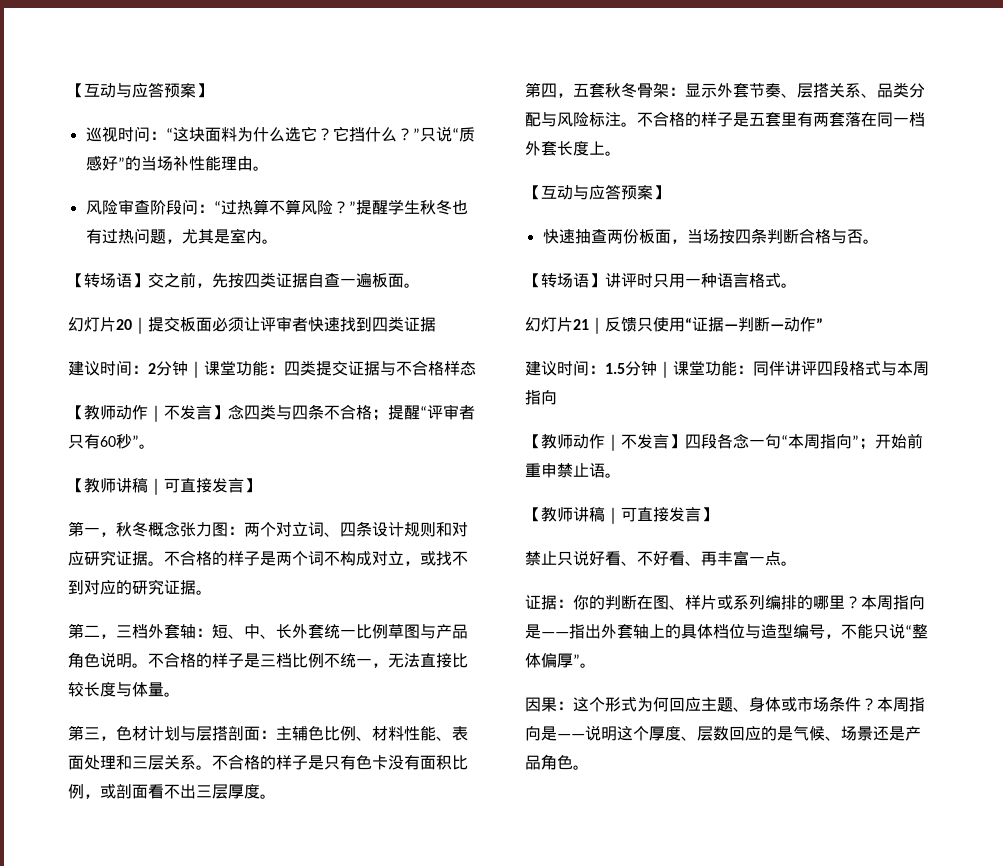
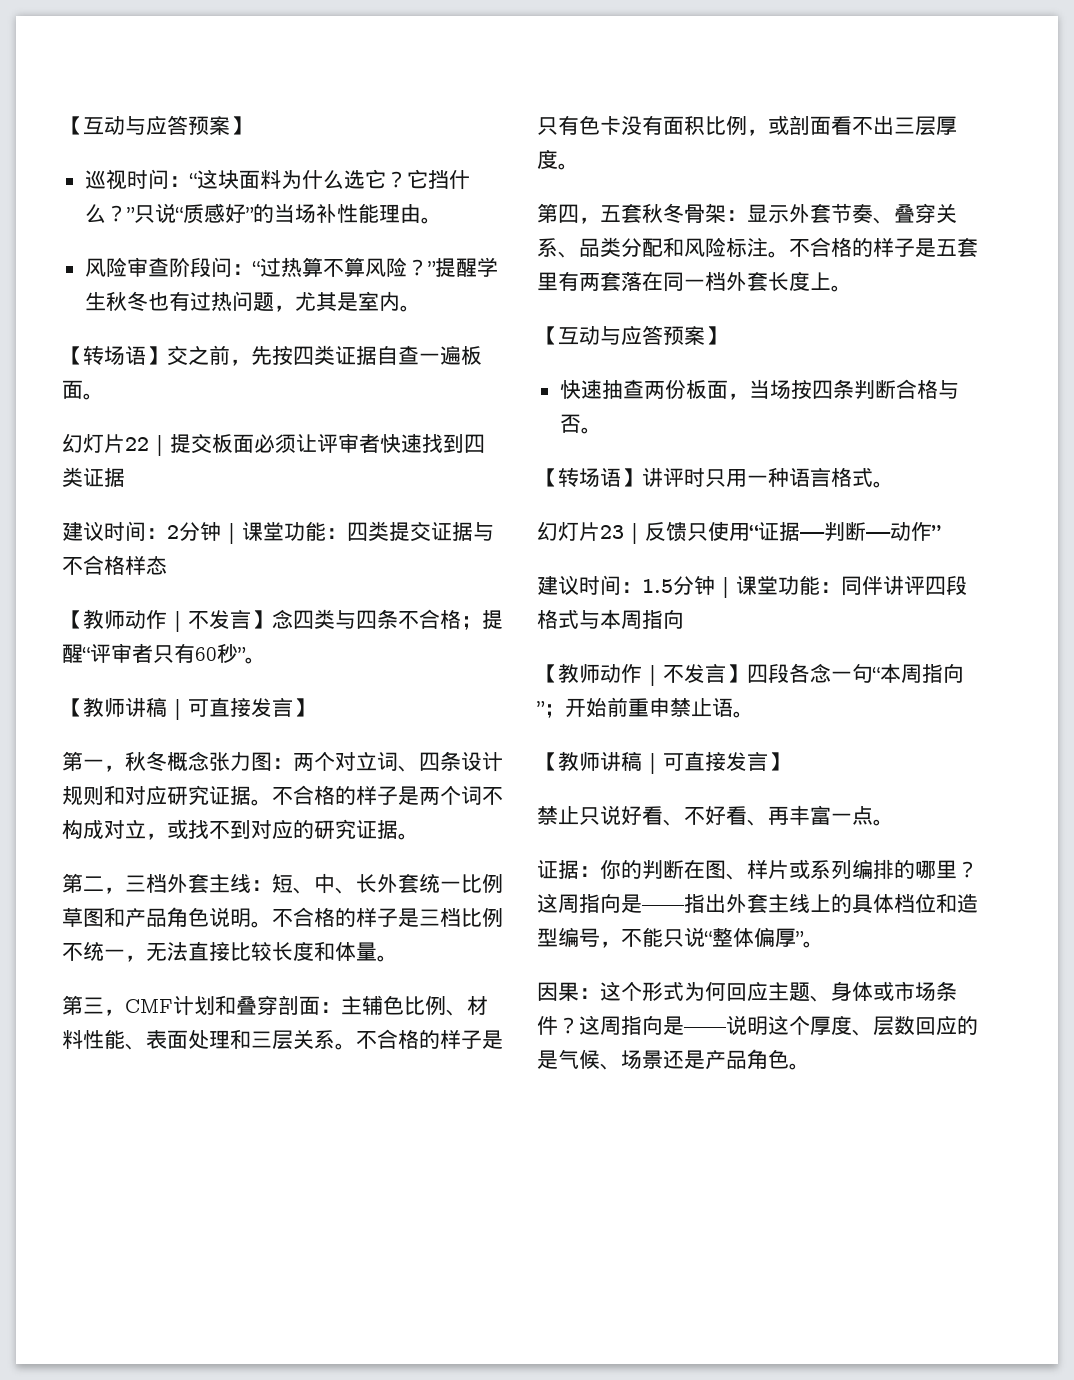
- 幻灯片20｜提交板面必须让评审者快速找到四类证据
+ 幻灯片22｜提交板面必须让评审者快速找到四类证据
- 第二，三档外套轴：短、中、长外套统一比例草图与产品角色说明。
+ 第二，三档外套主线：短、中、长外套统一比例草图和产品角色说明。
- 不合格的样子是三档比例不统一，无法直接比较长度与体量。
+ 不合格的样子是三档比例不统一，无法直接比较长度和体量。
- 第三，色材计划与层搭剖面：主辅色比例、材料性能、表面处理和三层关系。
+ 第三，CMF计划和叠穿剖面：主辅色比例、材料性能、表面处理和三层关系。
- 第四，五套秋冬骨架：显示外套节奏、层搭关系、品类分配与风险标注。
+ 第四，五套秋冬骨架：显示外套节奏、叠穿关系、品类分配和风险标注。
- 幻灯片21｜反馈只使用“证据—判断—动作”
+ 幻灯片23｜反馈只使用“证据—判断—动作”
- 本周指向是——指出外套轴上的具体档位与造型编号，不能只说“整体偏厚”。
+ 这周指向是——指出外套主线上的具体档位和造型编号，不能只说“整体偏厚”。
- 本周指向是——说明这个厚度、层数回应的是气候、场景还是产品角色。
+ 这周指向是——说明这个厚度、层数回应的是气候、场景还是产品角色。

